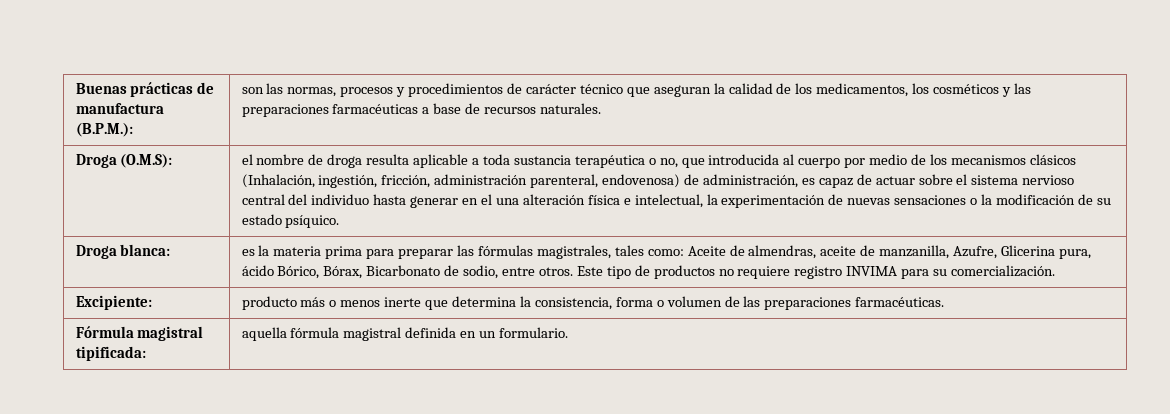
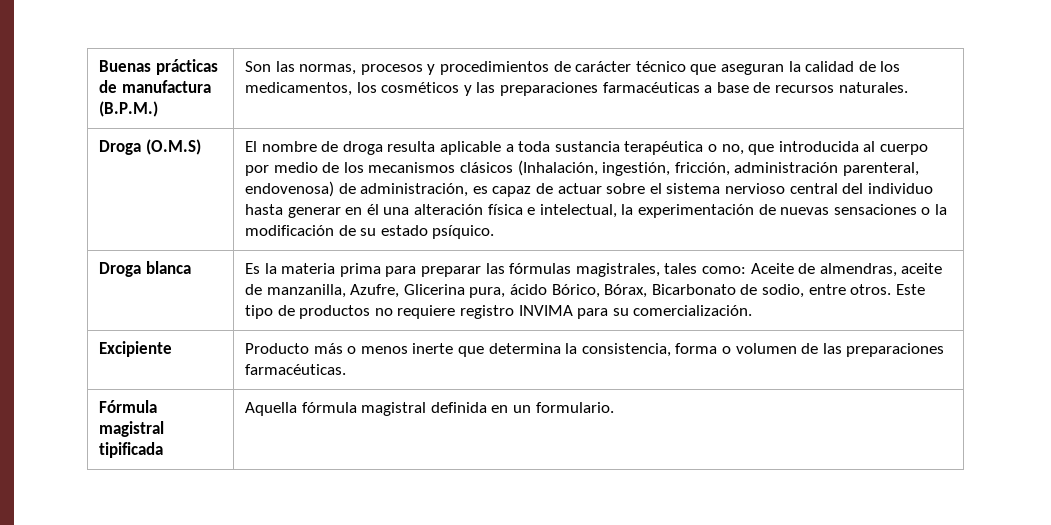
- Buenas prácticas de manufactura (B.P.M.): | son las normas, procesos y procedimientos de carácter técnico que aseguran la calidad de los medicamentos, los cosméticos y las preparaciones farmacéuticas a base de recursos naturales.
+ Buenas prácticas de manufactura (B.P.M.) | Son las normas, procesos y procedimientos de carácter técnico que aseguran la calidad de los medicamentos, los cosméticos y las preparaciones farmacéuticas a base de recursos naturales.
- Droga (O.M.S): | el nombre de droga resulta aplicable a toda sustancia terapéutica o no, que introducida al cuerpo por medio de los mecanismos clásicos (Inhalación, ingestión, fricción, administración parenteral, endovenosa) de administración, es capaz de actuar sobre el sistema nervioso central del individuo hasta generar en el una alteración física e intelectual, la experimentación de nuevas sensaciones o la modificación de su estado psíquico.
+ Droga (O.M.S) | El nombre de droga resulta aplicable a toda sustancia terapéutica o no, que introducida al cuerpo por medio de los mecanismos clásicos (Inhalación, ingestión, fricción, administración parenteral, endovenosa) de administración, es capaz de actuar sobre el sistema nervioso central del individuo hasta generar en él una alteración física e intelectual, la experimentación de nuevas sensaciones o la modificación de su estado psíquico.
- Droga blanca: | es la materia prima para preparar las fórmulas magistrales, tales como: Aceite de almendras, aceite de manzanilla, Azufre, Glicerina pura, ácido Bórico, Bórax, Bicarbonato de sodio, entre otros.
+ Droga blanca | Es la materia prima para preparar las fórmulas magistrales, tales como: Aceite de almendras, aceite de manzanilla, Azufre, Glicerina pura, ácido Bórico, Bórax, Bicarbonato de sodio, entre otros.
- Excipiente: | producto más o menos inerte que determina la consistencia, forma o volumen de las preparaciones farmacéuticas.
+ Excipiente | Producto más o menos inerte que determina la consistencia, forma o volumen de las preparaciones farmacéuticas.
- Fórmula magistral tipificada: | aquella fórmula magistral definida en un formulario.
+ Fórmula magistral tipificada | Aquella fórmula magistral definida en un formulario.

